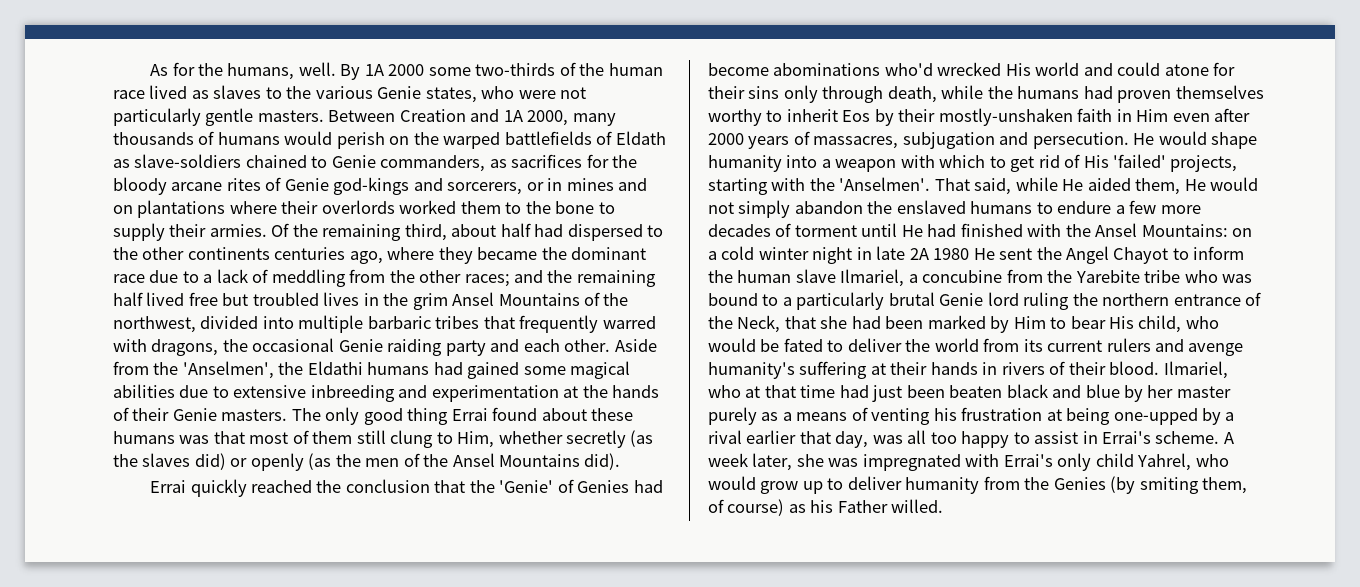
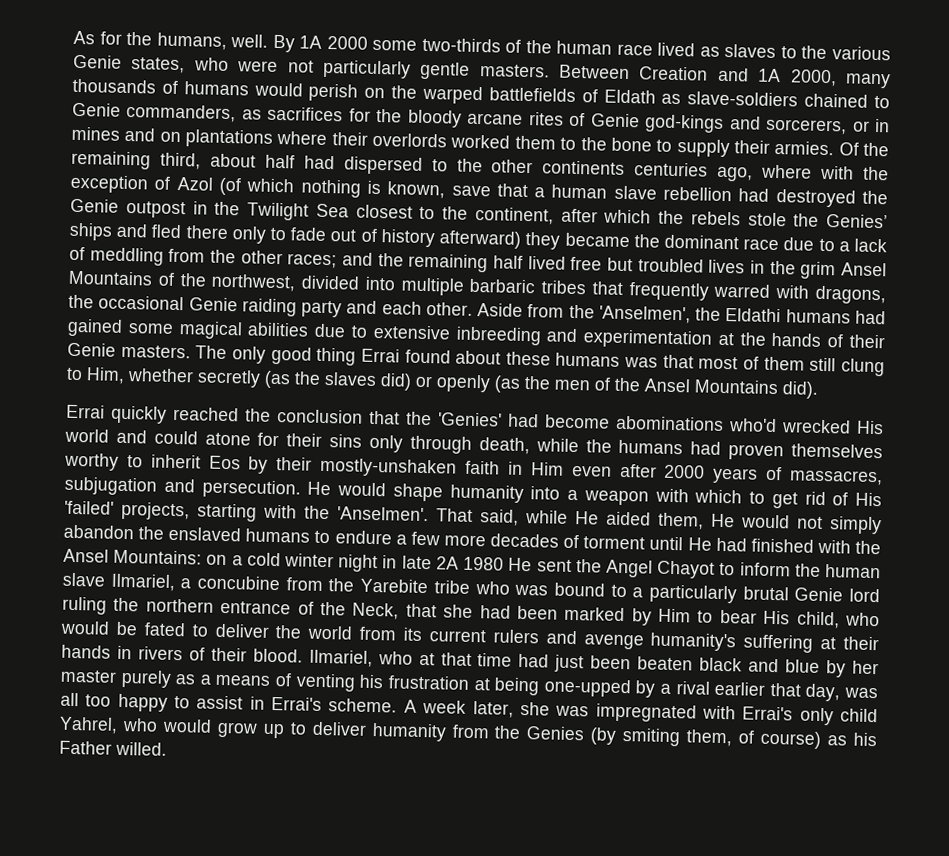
- Of the remaining third, about half had dispersed to the other continents centuries ago, where they became the dominant race due to a lack of meddling from the other races;
+ Of the remaining third, about half had dispersed to the other continents centuries ago, where with the exception of Azol (of which nothing is known, save that a human slave rebellion had destroyed the Genie outpost in the Twilight Sea closest to the continent, after which the rebels stole the Genies’ ships and fled there only to fade out of history afterward) they became the dominant race due to a lack of meddling from the other races;
- Errai quickly reached the conclusion that the 'Genie' of Genies had become abominations who'd wrecked His world and could atone for their sins only through death, while the humans had proven themselves worthy to inherit Eos by their mostly-unshaken faith in Him even after 2000 years of massacres, subjugation and persecution.
+ Errai quickly reached the conclusion that the 'Genies' had become abominations who'd wrecked His world and could atone for their sins only through death, while the humans had proven themselves worthy to inherit Eos by their mostly-unshaken faith in Him even after 2000 years of massacres, subjugation and persecution.

